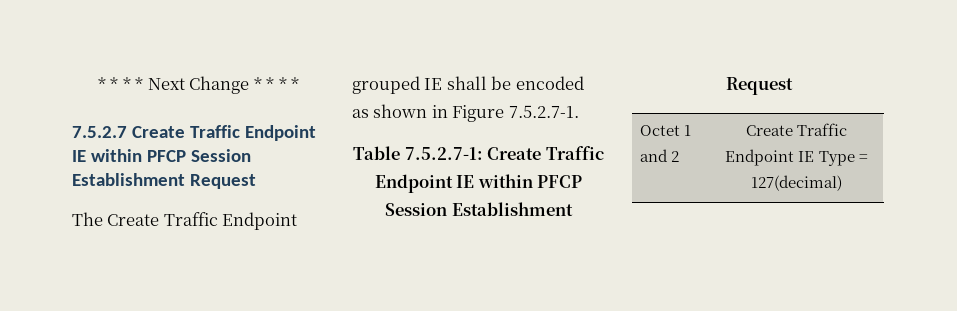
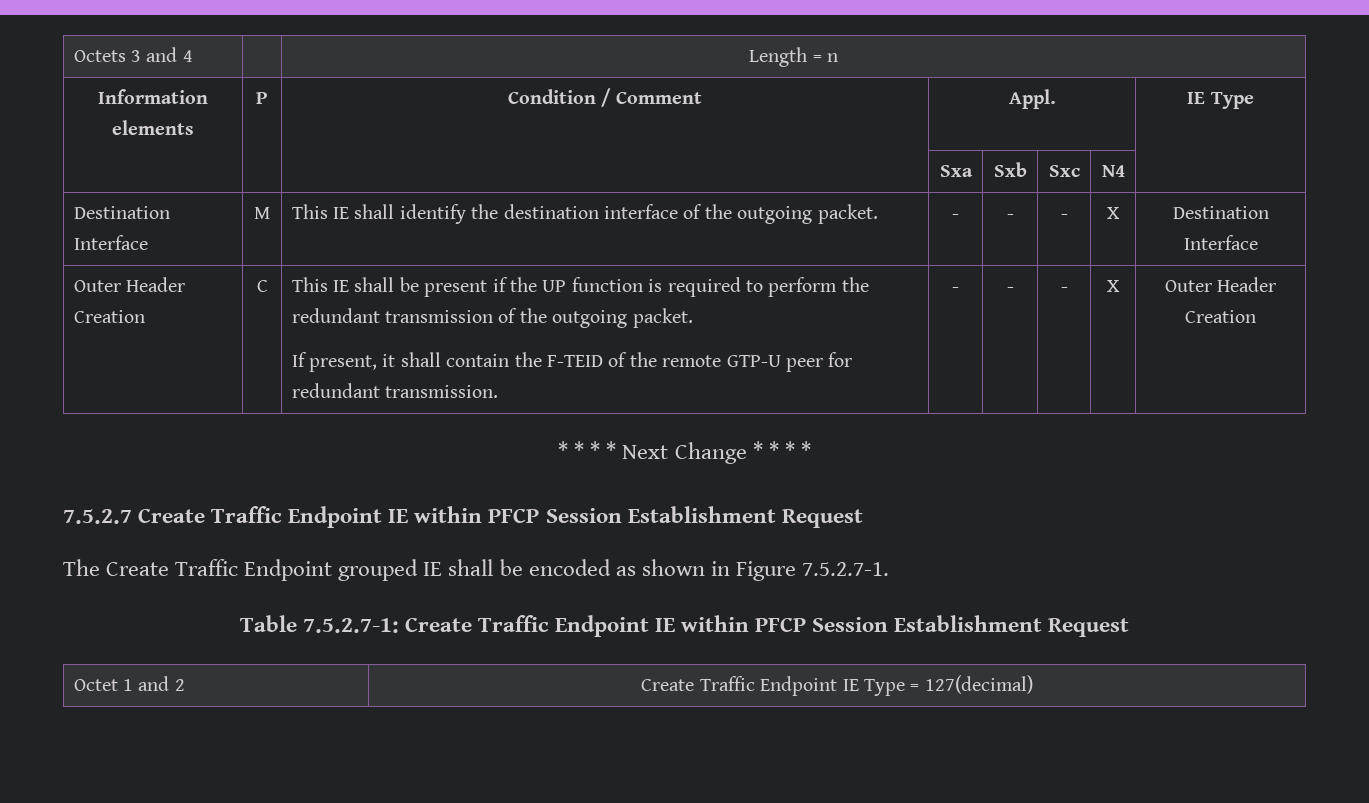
+ Octets 3 and 4 | | Length = n
+ Information elements | P | Condition / Comment | Appl. | IE Type
+ | | | Sxa | Sxb | Sxc | N4 |
+ Destination Interface | M | This IE shall identify the destination interface of the outgoing packet. | - | - | - | X | Destination Interface
+ Outer Header Creation | C | This IE shall be present if the UP function is required to perform the redundant transmission of the outgoing packet.
+ If present, it shall contain the F-TEID of the remote GTP-U peer for redundant transmission. | - | - | - | X | Outer Header Creation

